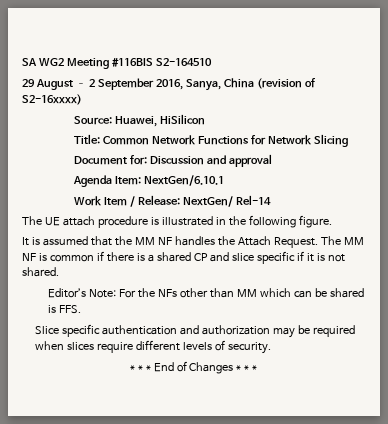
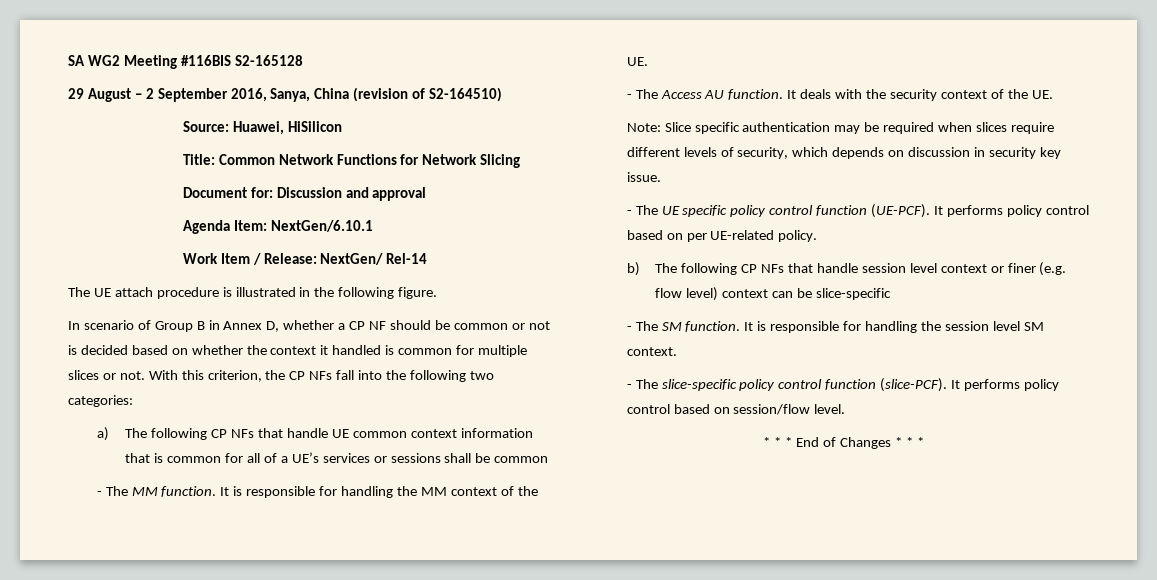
- SA WG2 Meeting #116BIS S2-164510
+ SA WG2 Meeting #116BIS S2-165128
- 29 August – 2 September 2016, Sanya, China (revision of S2-16xxxx)
+ 29 August – 2 September 2016, Sanya, China (revision of S2-164510)
- It is assumed that the MM NF handles the Attach Request. The MM NF is common if there is a shared CP and slice specific if it is not shared.
- Editor’s Note: For the NFs other than MM which can be shared is FFS.
- Slice specific authentication and authorization may be required when slices require different levels of security.
+ In scenario of Group B in Annex D, whether a CP NF should be common or not is decided based on whether the context it handled is common for multiple slices or not. With this criterion, the CP NFs fall into the following two categories:
+ a) The following CP NFs that handle UE common context information that is common for all of a UE’s services or sessions shall be common
+ - The MM function. It is responsible for handling the MM context of the UE.
+ - The Access AU function. It deals with the security context of the UE.
+ Note: Slice specific authentication may be required when slices require different levels of security, which depends on discussion in security key issue.
+ - The UE specific policy control function (UE-PCF). It performs policy control based on per UE-related policy.
+ b) The following CP NFs that handle session level context or finer (e.g. flow level) context can be slice-specific
+ - The SM function. It is responsible for handling the session level SM context.
+ - The slice-specific policy control function (slice-PCF). It performs policy control based on session/flow level.

